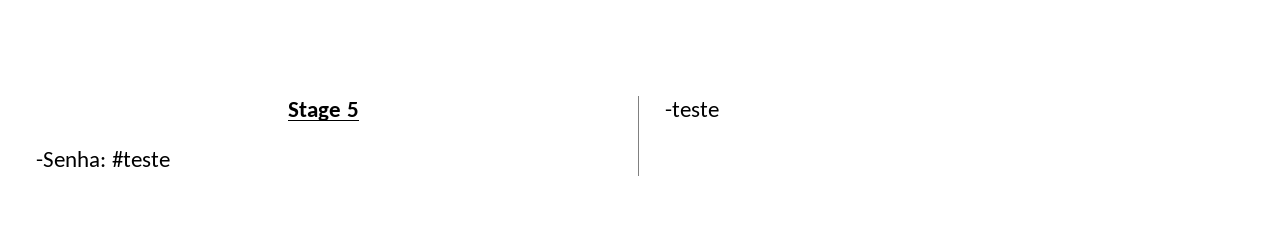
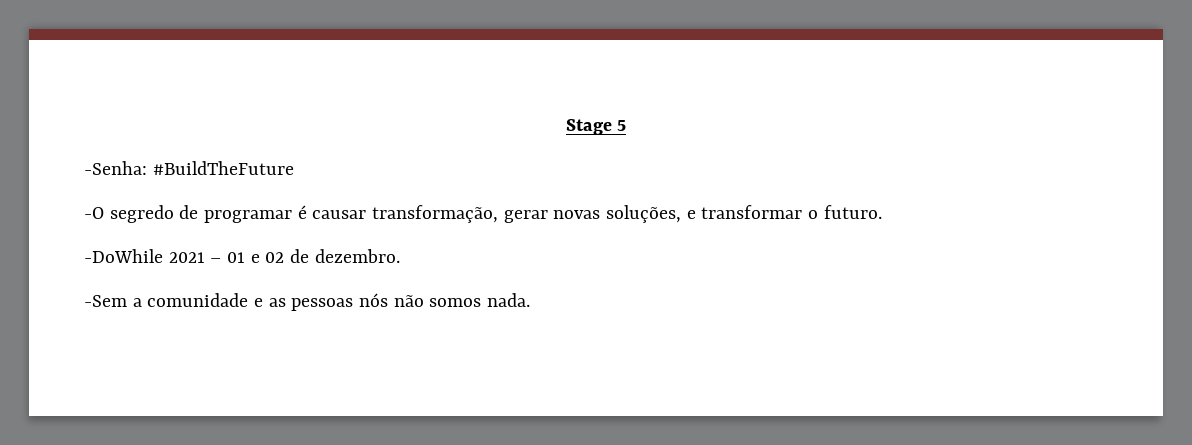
- -Senha: #teste
- -teste
+ -Senha: #BuildTheFuture
+ -O segredo de programar é causar transformação, gerar novas soluções, e transformar o futuro.
+ -DoWhile 2021 – 01 e 02 de dezembro.
+ -Sem a comunidade e as pessoas nós não somos nada.

